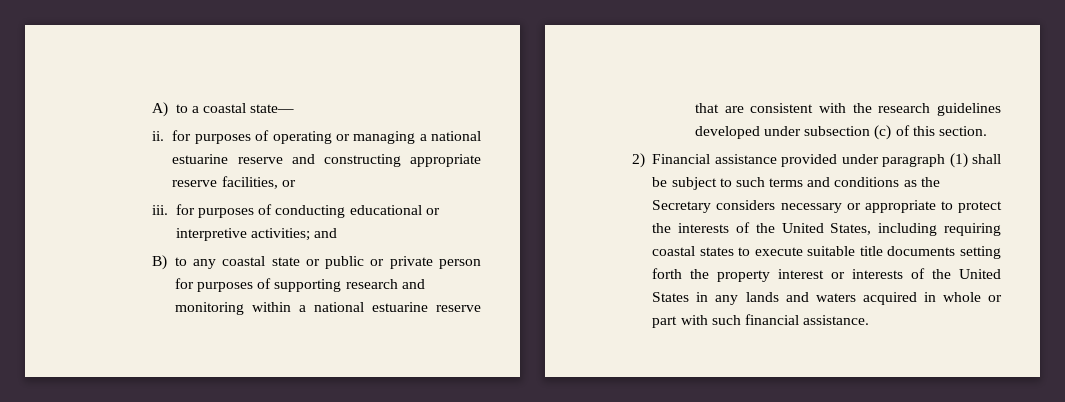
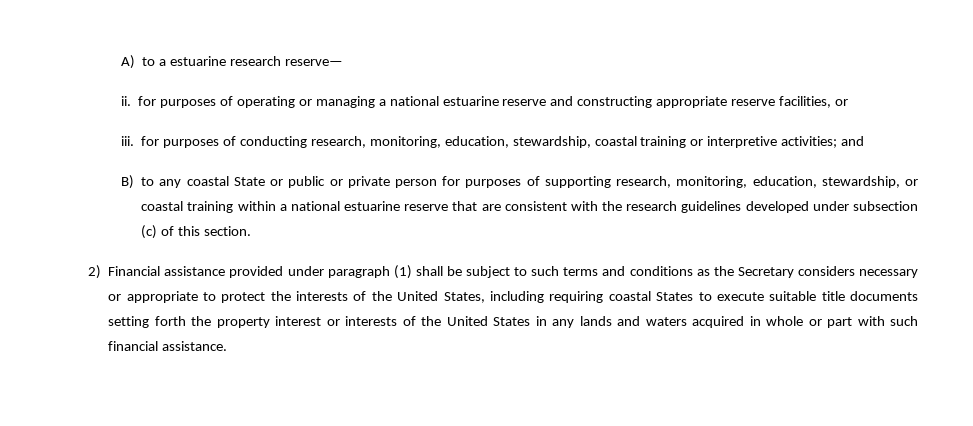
- A) to a coastal state—
+ A) to a estuarine research reserve—
- iii. for purposes of conducting educational or interpretive activities; and
+ iii. for purposes of conducting research, monitoring, education, stewardship, coastal training or interpretive activities; and
- B) to any coastal state or public or private person for purposes of supporting research and monitoring within a national estuarine reserve that are consistent with the research guidelines developed under subsection (c) of this section.
+ B) to any coastal State or public or private person for purposes of supporting research, monitoring, education, stewardship, or coastal training within a national estuarine reserve that are consistent with the research guidelines developed under subsection (c) of this section.
- 2) Financial assistance provided under paragraph (1) shall be subject to such terms and conditions as the Secretary considers necessary or appropriate to protect the interests of the United States, including requiring coastal states to execute suitable title documents setting forth the property interest or interests of the United States in any lands and waters acquired in whole or part with such financial assistance.
+ 2) Financial assistance provided under paragraph (1) shall be subject to such terms and conditions as the Secretary considers necessary or appropriate to protect the interests of the United States, including requiring coastal States to execute suitable title documents setting forth the property interest or interests of the United States in any lands and waters acquired in whole or part with such financial assistance.

